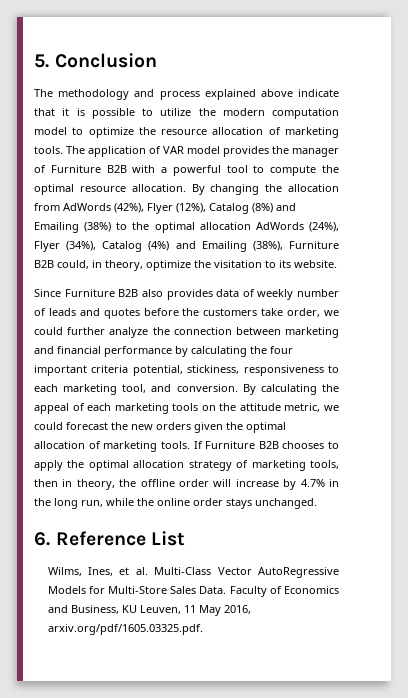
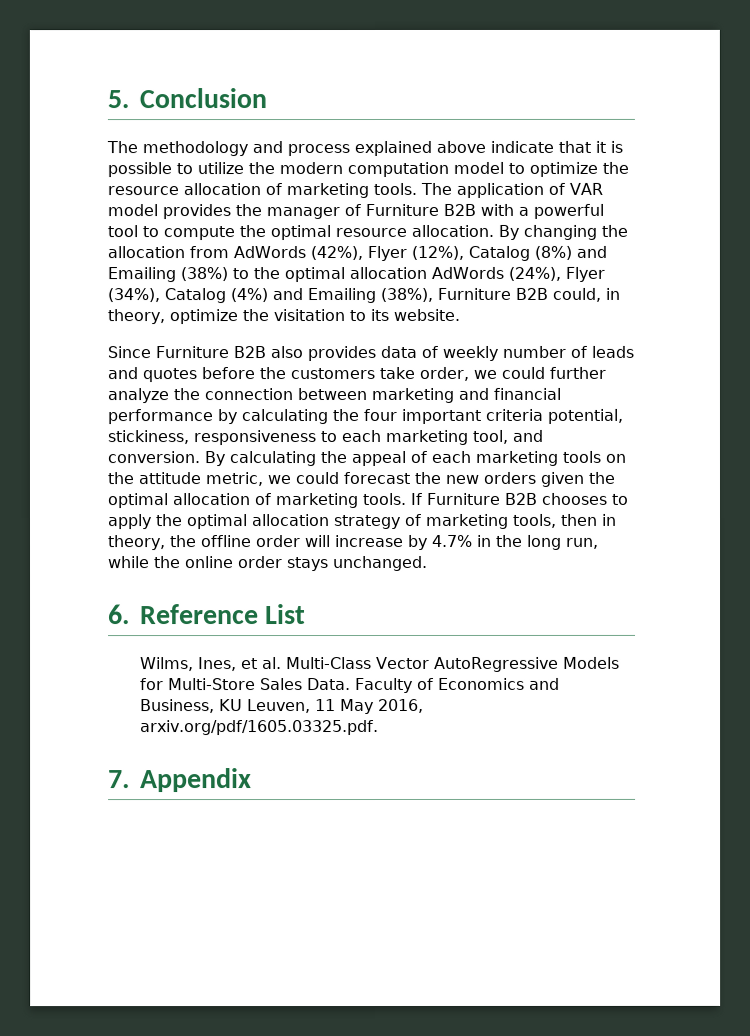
+ 7. Appendix

